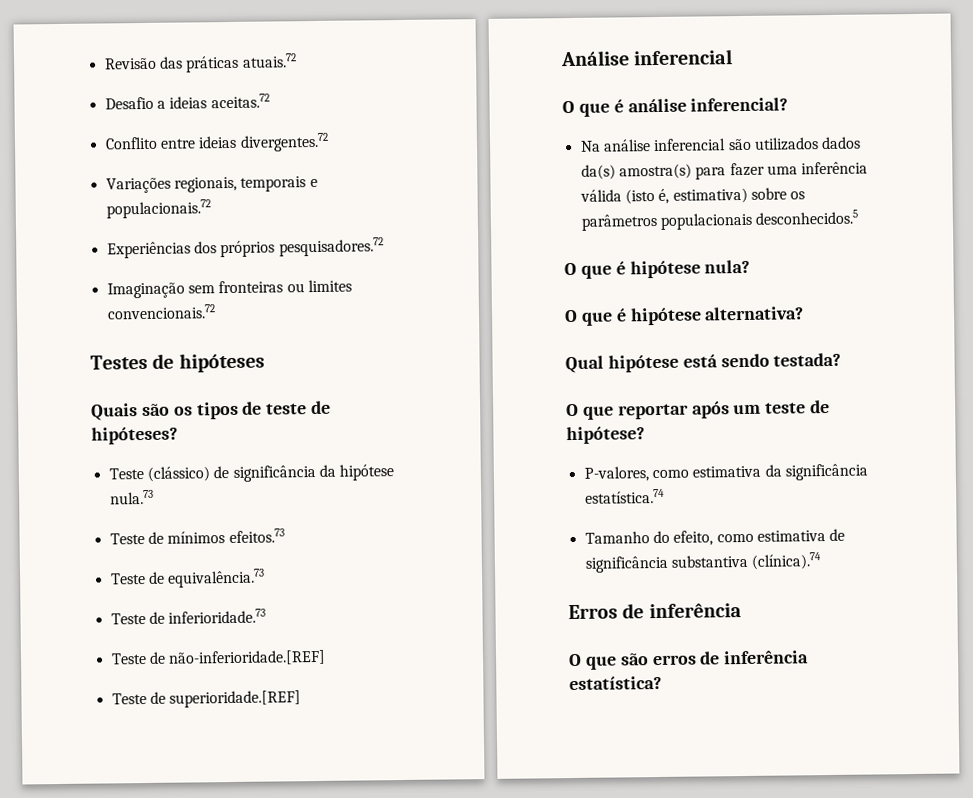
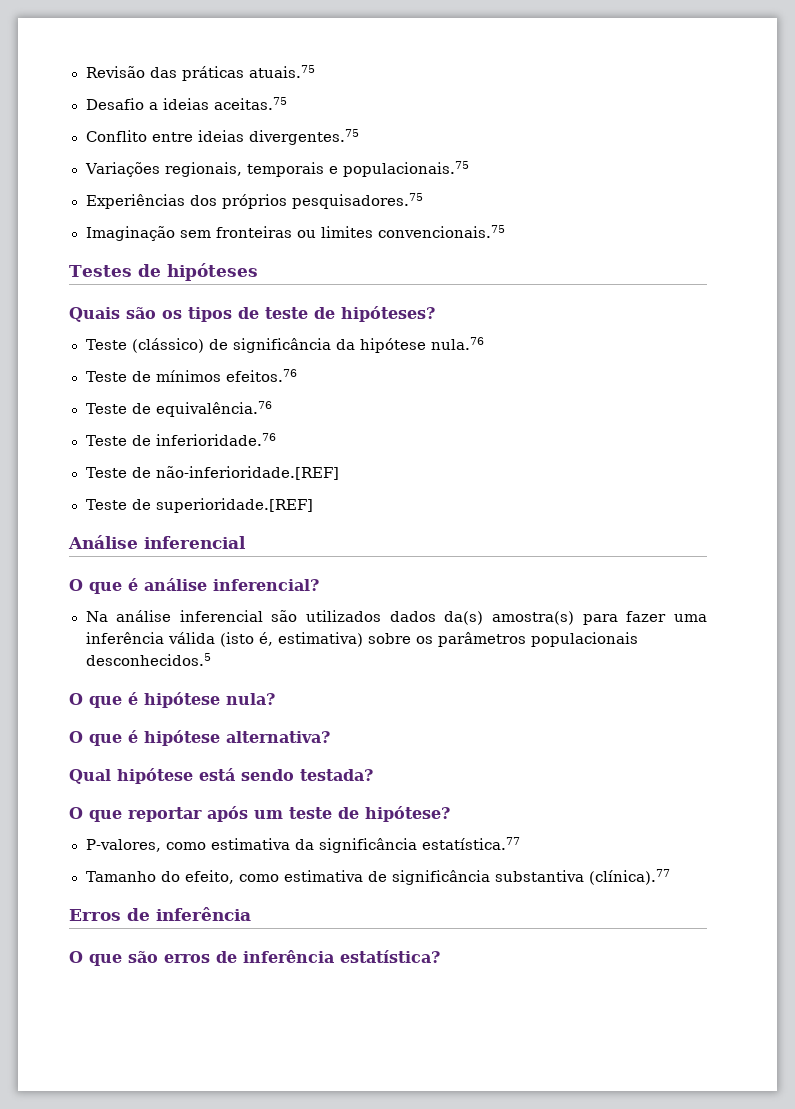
- Revisão das práticas atuais.72
+ Revisão das práticas atuais.75
- Desafio a ideias aceitas.72
+ Desafio a ideias aceitas.75
- Conflito entre ideias divergentes.72
+ Conflito entre ideias divergentes.75
- Variações regionais, temporais e populacionais.72
+ Variações regionais, temporais e populacionais.75
- Experiências dos próprios pesquisadores.72
+ Experiências dos próprios pesquisadores.75
- Imaginação sem fronteiras ou limites convencionais.72
+ Imaginação sem fronteiras ou limites convencionais.75
- Teste (clássico) de significância da hipótese nula.73
+ Teste (clássico) de significância da hipótese nula.76
- Teste de mínimos efeitos.73
- Teste de equivalência.73
- Teste de inferioridade.73
+ Teste de mínimos efeitos.76
+ Teste de equivalência.76
+ Teste de inferioridade.76
- P-valores, como estimativa da significância estatística.74
+ P-valores, como estimativa da significância estatística.77
- Tamanho do efeito, como estimativa de significância substantiva (clínica).74
+ Tamanho do efeito, como estimativa de significância substantiva (clínica).77

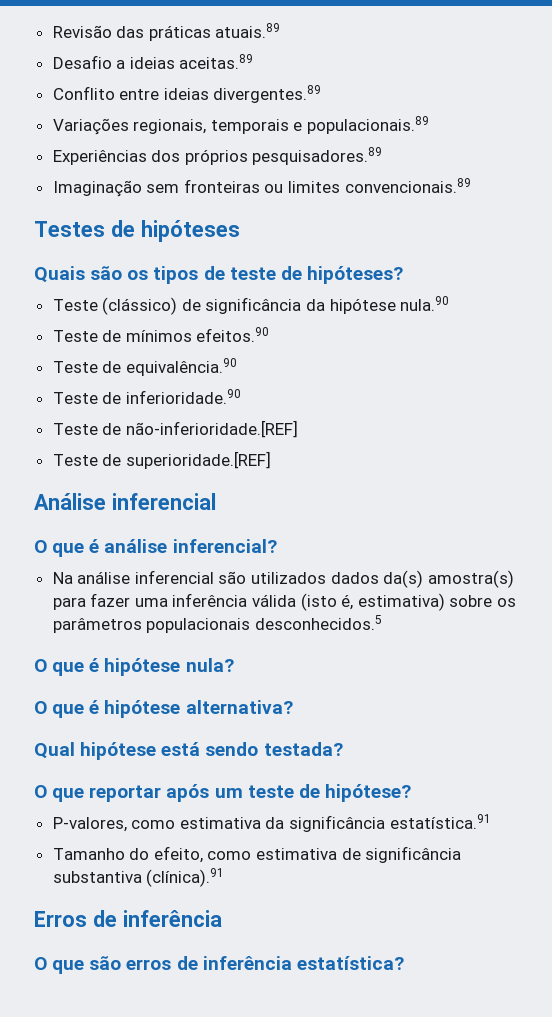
- Revisão das práticas atuais.75
+ Revisão das práticas atuais.89
- Desafio a ideias aceitas.75
+ Desafio a ideias aceitas.89
- Conflito entre ideias divergentes.75
+ Conflito entre ideias divergentes.89
- Variações regionais, temporais e populacionais.75
+ Variações regionais, temporais e populacionais.89
- Experiências dos próprios pesquisadores.75
+ Experiências dos próprios pesquisadores.89
- Imaginação sem fronteiras ou limites convencionais.75
+ Imaginação sem fronteiras ou limites convencionais.89
- Teste (clássico) de significância da hipótese nula.76
+ Teste (clássico) de significância da hipótese nula.90
- Teste de mínimos efeitos.76
- Teste de equivalência.76
- Teste de inferioridade.76
+ Teste de mínimos efeitos.90
+ Teste de equivalência.90
+ Teste de inferioridade.90
- P-valores, como estimativa da significância estatística.77
+ P-valores, como estimativa da significância estatística.91
- Tamanho do efeito, como estimativa de significância substantiva (clínica).77
+ Tamanho do efeito, como estimativa de significância substantiva (clínica).91

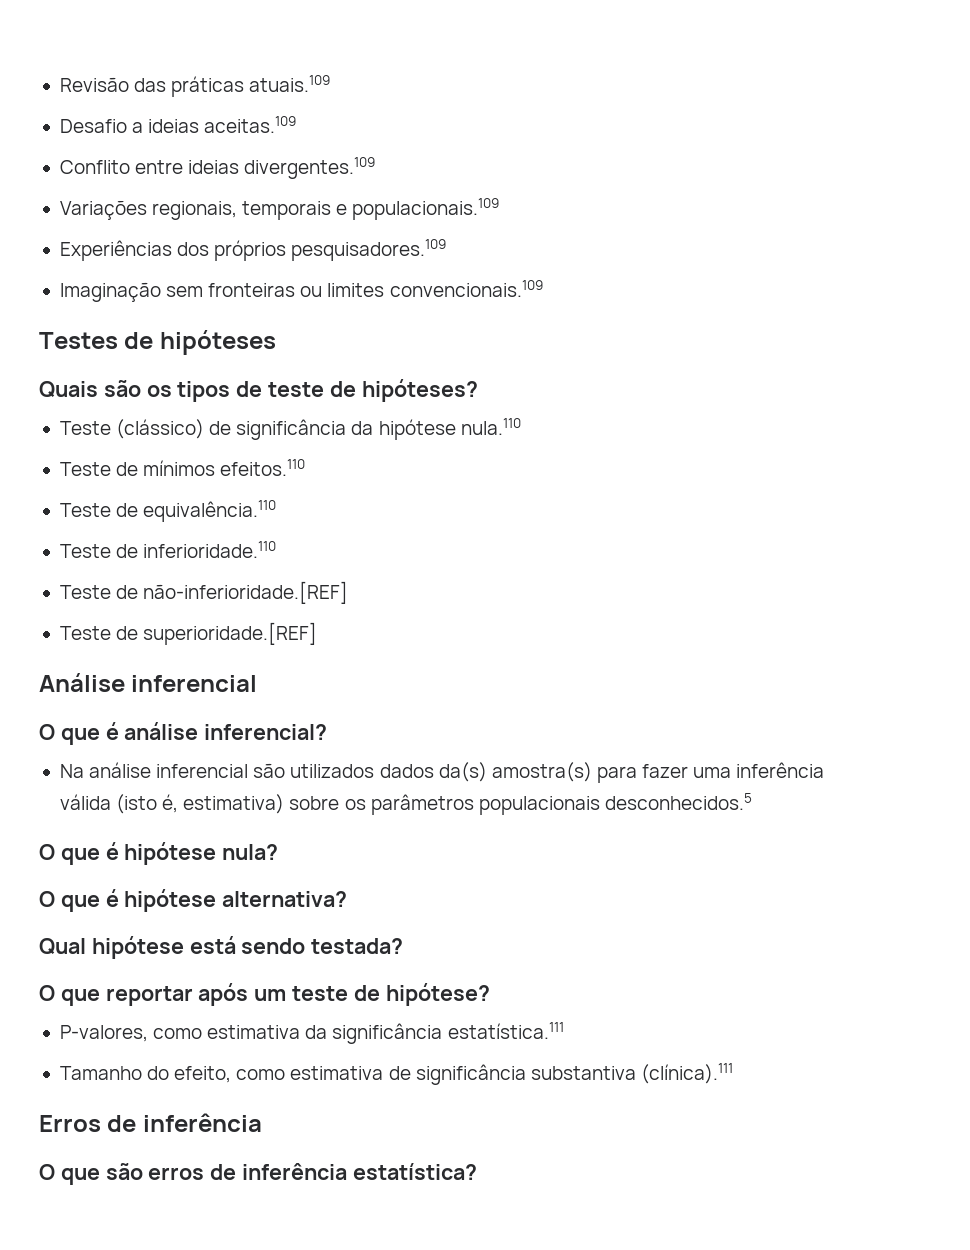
- Revisão das práticas atuais.89
+ Revisão das práticas atuais.109
- Desafio a ideias aceitas.89
+ Desafio a ideias aceitas.109
- Conflito entre ideias divergentes.89
+ Conflito entre ideias divergentes.109
- Variações regionais, temporais e populacionais.89
+ Variações regionais, temporais e populacionais.109
- Experiências dos próprios pesquisadores.89
+ Experiências dos próprios pesquisadores.109
- Imaginação sem fronteiras ou limites convencionais.89
+ Imaginação sem fronteiras ou limites convencionais.109
- Teste (clássico) de significância da hipótese nula.90
+ Teste (clássico) de significância da hipótese nula.110
- Teste de mínimos efeitos.90
- Teste de equivalência.90
- Teste de inferioridade.90
+ Teste de mínimos efeitos.110
+ Teste de equivalência.110
+ Teste de inferioridade.110
- P-valores, como estimativa da significância estatística.91
+ P-valores, como estimativa da significância estatística.111
- Tamanho do efeito, como estimativa de significância substantiva (clínica).91
+ Tamanho do efeito, como estimativa de significância substantiva (clínica).111

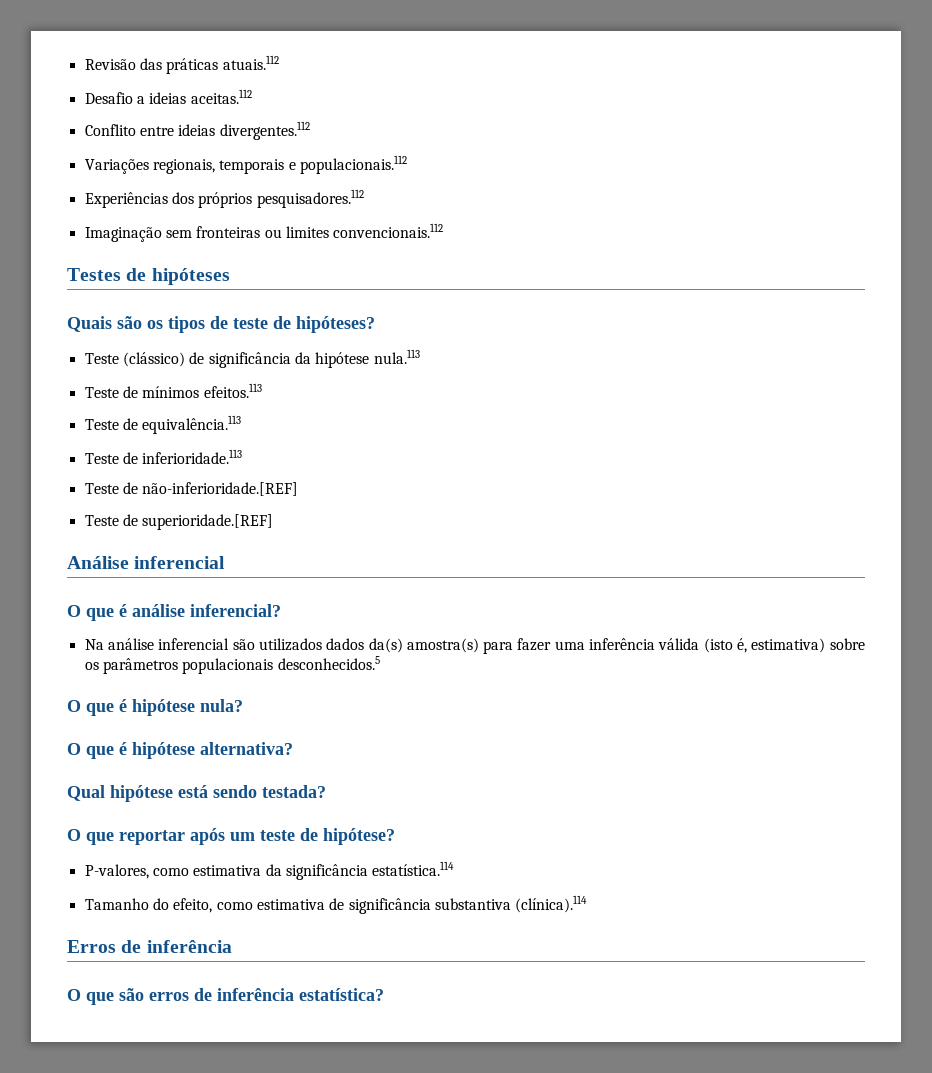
- Revisão das práticas atuais.109
+ Revisão das práticas atuais.112
- Desafio a ideias aceitas.109
+ Desafio a ideias aceitas.112
- Conflito entre ideias divergentes.109
+ Conflito entre ideias divergentes.112
- Variações regionais, temporais e populacionais.109
+ Variações regionais, temporais e populacionais.112
- Experiências dos próprios pesquisadores.109
+ Experiências dos próprios pesquisadores.112
- Imaginação sem fronteiras ou limites convencionais.109
+ Imaginação sem fronteiras ou limites convencionais.112
- Teste (clássico) de significância da hipótese nula.110
+ Teste (clássico) de significância da hipótese nula.113
- Teste de mínimos efeitos.110
- Teste de equivalência.110
- Teste de inferioridade.110
+ Teste de mínimos efeitos.113
+ Teste de equivalência.113
+ Teste de inferioridade.113
- P-valores, como estimativa da significância estatística.111
+ P-valores, como estimativa da significância estatística.114
- Tamanho do efeito, como estimativa de significância substantiva (clínica).111
+ Tamanho do efeito, como estimativa de significância substantiva (clínica).114

